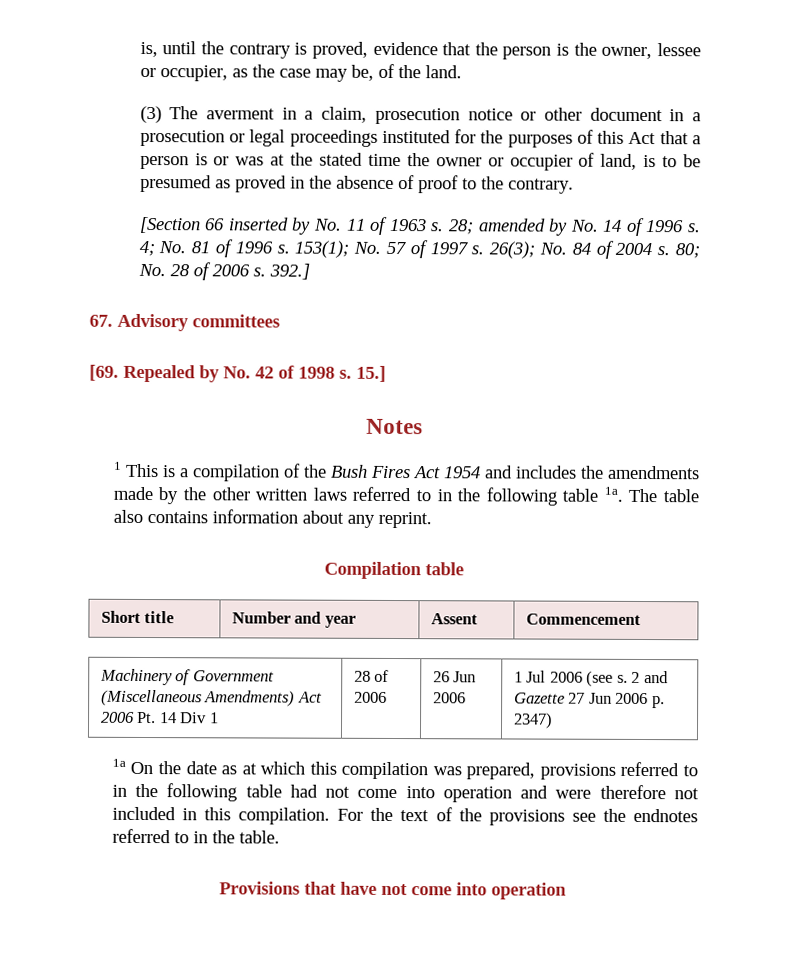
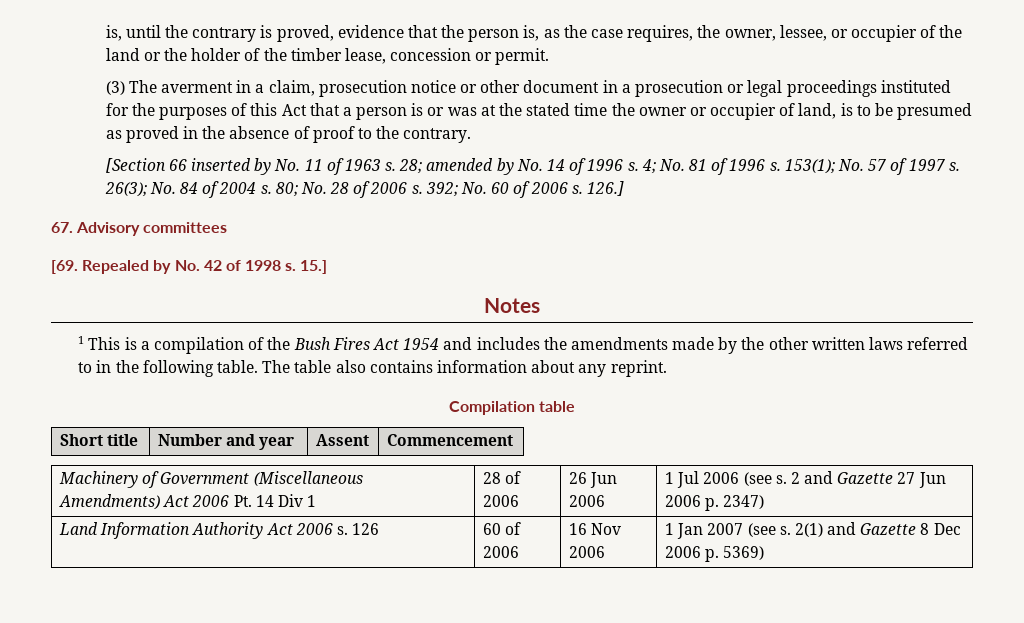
- is, until the contrary is proved, evidence that the person is the owner, lessee or occupier, as the case may be, of the land.
+ is, until the contrary is proved, evidence that the person is, as the case requires, the owner, lessee, or occupier of the land or the holder of the timber lease, concession or permit.
- 392.]
+ 392; No. 60 of 2006 s. 126.]
- 1 This is a compilation of the Bush Fires Act 1954 and includes the amendments made by the other written laws referred to in the following table 1a.
+ 1 This is a compilation of the Bush Fires Act 1954 and includes the amendments made by the other written laws referred to in the following table.
- 1a On the date as at which this compilation was prepared, provisions referred to in the following table had not come into operation and were therefore not included in this compilation. For the text of the provisions see the endnotes referred to in the table.
- Provisions that have not come into operation
+ Land Information Authority Act 2006 s. 126 | 60 of 2006 | 16 Nov 2006 | 1 Jan 2007 (see s. 2(1) and Gazette 8 Dec 2006 p. 5369)

